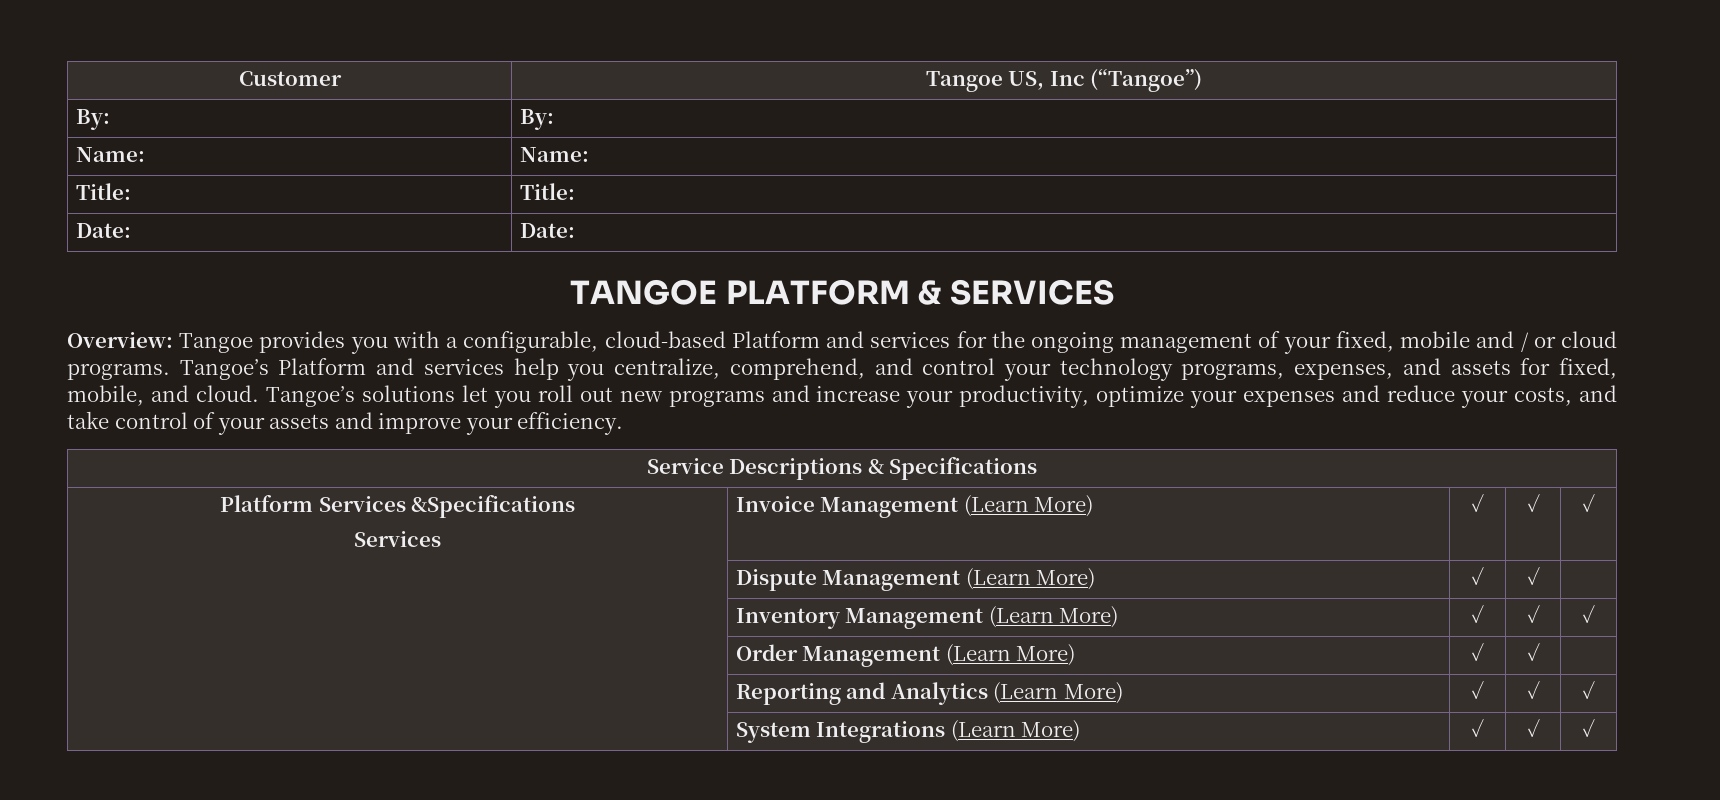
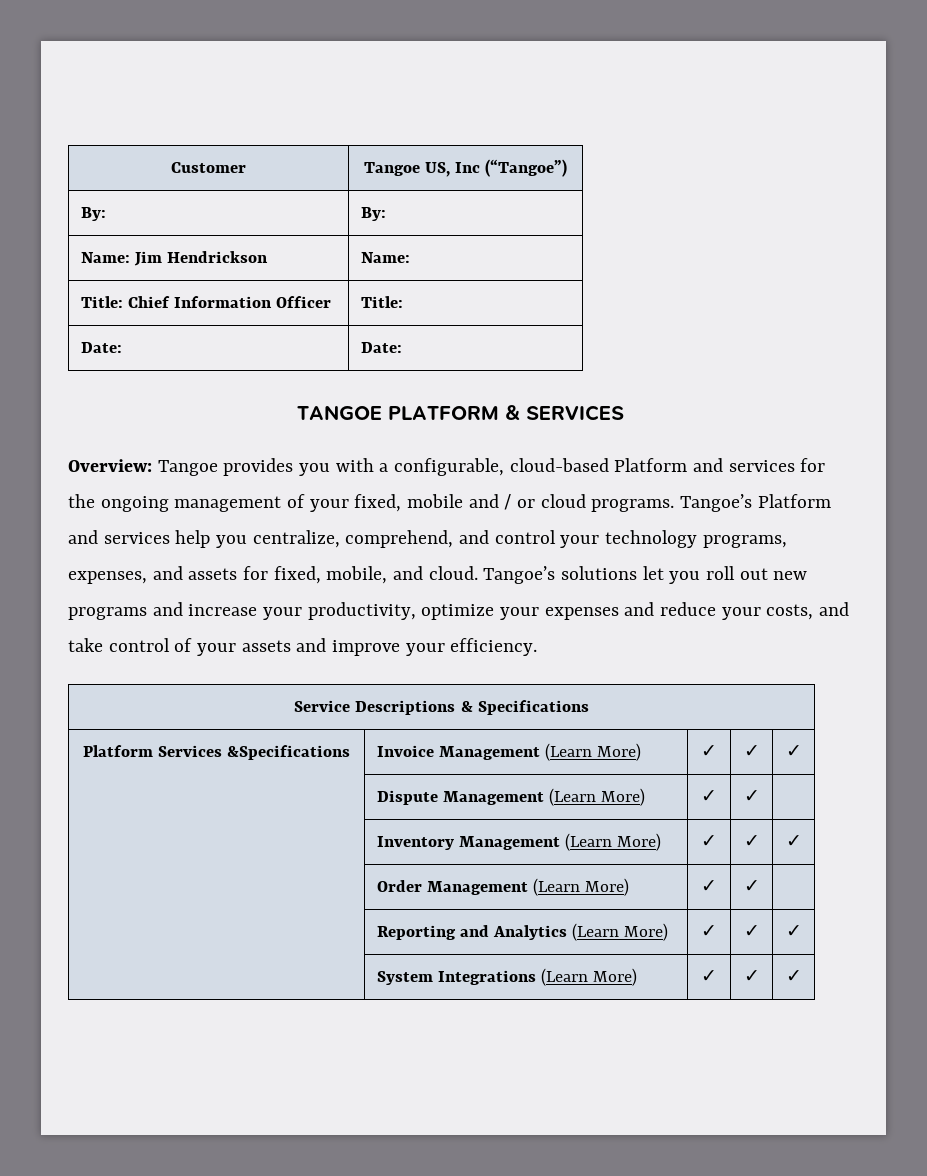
- Name: | Name:
+ Name: Jim Hendrickson | Name:
- Title: | Title:
+ Title: Chief Information Officer | Title:
- Platform Services &Specifications
- Services | Invoice Management (Learn More) | ✓ | ✓ | ✓
+ Platform Services &Specifications | Invoice Management (Learn More) | ✓ | ✓ | ✓

